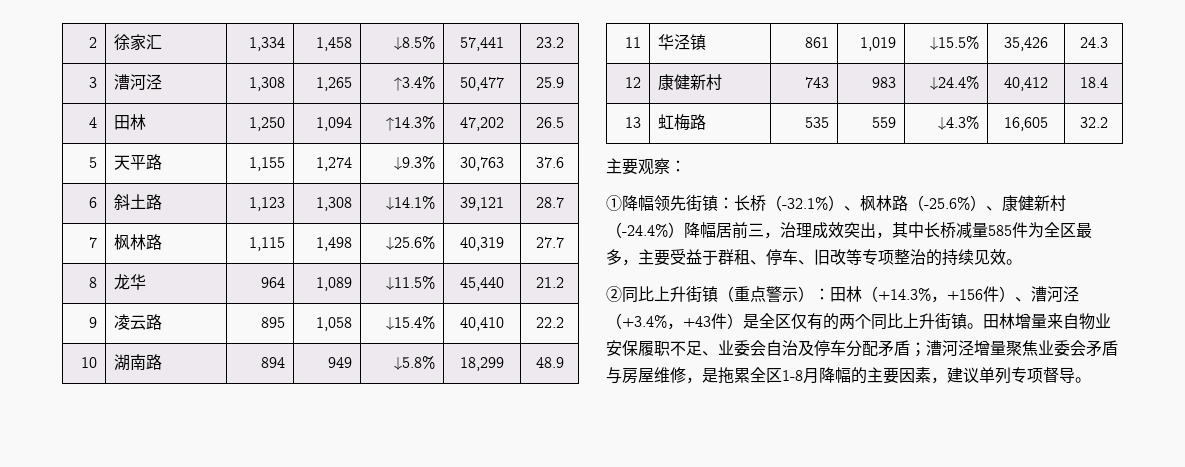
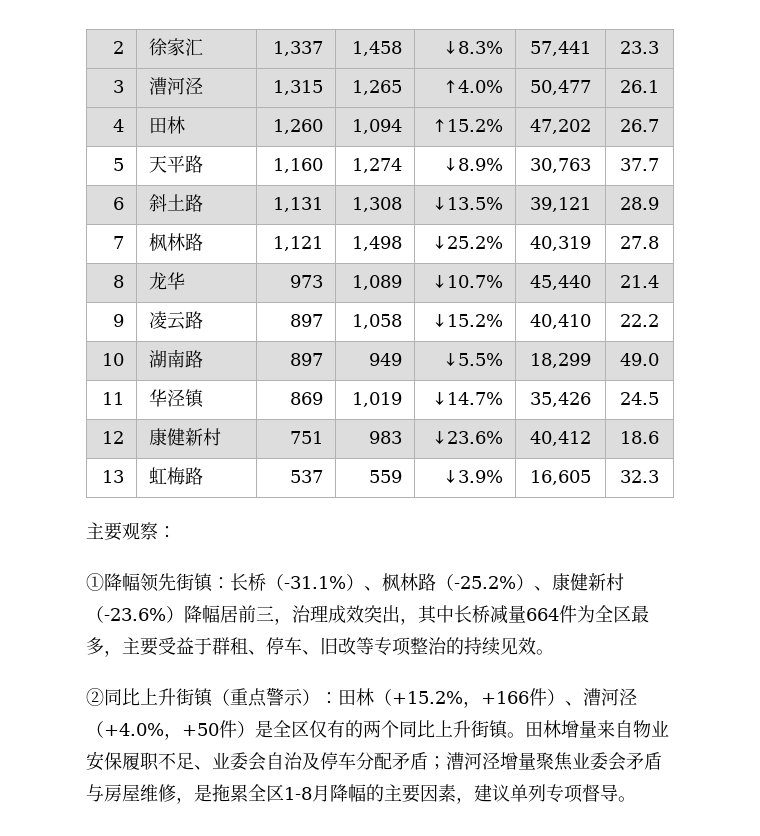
- 2 | 徐家汇 | 1,334 | 1,458 | ↓8.5% | 57,441 | 23.2
+ 2 | 徐家汇 | 1,337 | 1,458 | ↓8.3% | 57,441 | 23.3
- 3 | 漕河泾 | 1,308 | 1,265 | ↑3.4% | 50,477 | 25.9
+ 3 | 漕河泾 | 1,315 | 1,265 | ↑4.0% | 50,477 | 26.1
- 4 | 田林 | 1,250 | 1,094 | ↑14.3% | 47,202 | 26.5
+ 4 | 田林 | 1,260 | 1,094 | ↑15.2% | 47,202 | 26.7
- 5 | 天平路 | 1,155 | 1,274 | ↓9.3% | 30,763 | 37.6
+ 5 | 天平路 | 1,160 | 1,274 | ↓8.9% | 30,763 | 37.7
- 6 | 斜土路 | 1,123 | 1,308 | ↓14.1% | 39,121 | 28.7
+ 6 | 斜土路 | 1,131 | 1,308 | ↓13.5% | 39,121 | 28.9
- 7 | 枫林路 | 1,115 | 1,498 | ↓25.6% | 40,319 | 27.7
+ 7 | 枫林路 | 1,121 | 1,498 | ↓25.2% | 40,319 | 27.8
- 8 | 龙华 | 964 | 1,089 | ↓11.5% | 45,440 | 21.2
+ 8 | 龙华 | 973 | 1,089 | ↓10.7% | 45,440 | 21.4
- 9 | 凌云路 | 895 | 1,058 | ↓15.4% | 40,410 | 22.2
+ 9 | 凌云路 | 897 | 1,058 | ↓15.2% | 40,410 | 22.2
- 10 | 湖南路 | 894 | 949 | ↓5.8% | 18,299 | 48.9
+ 10 | 湖南路 | 897 | 949 | ↓5.5% | 18,299 | 49.0
- 11 | 华泾镇 | 861 | 1,019 | ↓15.5% | 35,426 | 24.3
+ 11 | 华泾镇 | 869 | 1,019 | ↓14.7% | 35,426 | 24.5
- 12 | 康健新村 | 743 | 983 | ↓24.4% | 40,412 | 18.4
+ 12 | 康健新村 | 751 | 983 | ↓23.6% | 40,412 | 18.6
- 13 | 虹梅路 | 535 | 559 | ↓4.3% | 16,605 | 32.2
+ 13 | 虹梅路 | 537 | 559 | ↓3.9% | 16,605 | 32.3
- ①降幅领先街镇：长桥（-32.1%）、枫林路（-25.6%）、康健新村（-24.4%）降幅居前三，治理成效突出，其中长桥减量585件为全区最多，主要受益于群租、停车、旧改等专项整治的持续见效。
+ ①降幅领先街镇：长桥（-31.1%）、枫林路（-25.2%）、康健新村（-23.6%）降幅居前三，治理成效突出，其中长桥减量664件为全区最多，主要受益于群租、停车、旧改等专项整治的持续见效。
- ②同比上升街镇（重点警示）：田林（+14.3%，+156件）、漕河泾（+3.4%，+43件）是全区仅有的两个同比上升街镇。
+ ②同比上升街镇（重点警示）：田林（+15.2%，+166件）、漕河泾（+4.0%，+50件）是全区仅有的两个同比上升街镇。

